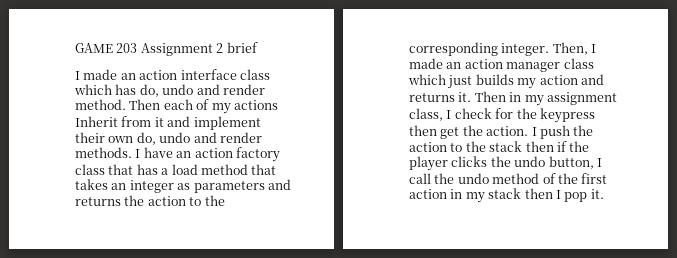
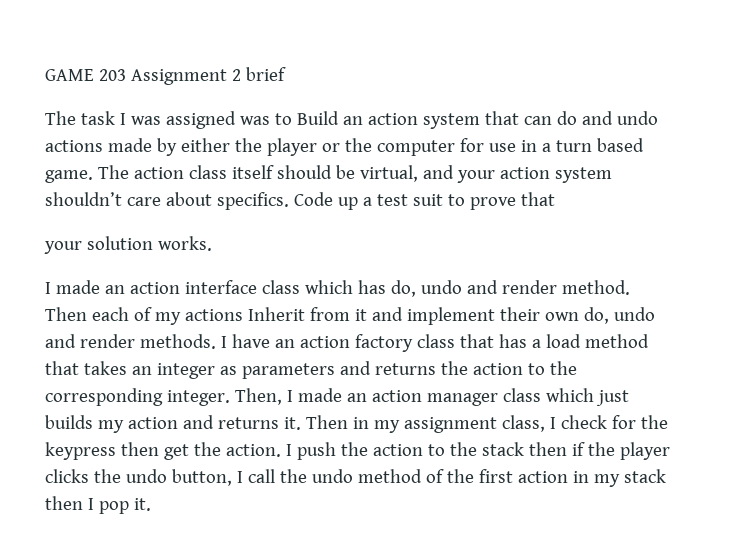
+ The task I was assigned was to Build an action system that can do and undo actions made by either the player or the computer for use in a turn based game. The action class itself should be virtual, and your action system shouldn’t care about specifics. Code up a test suit to prove that
+ your solution works.

